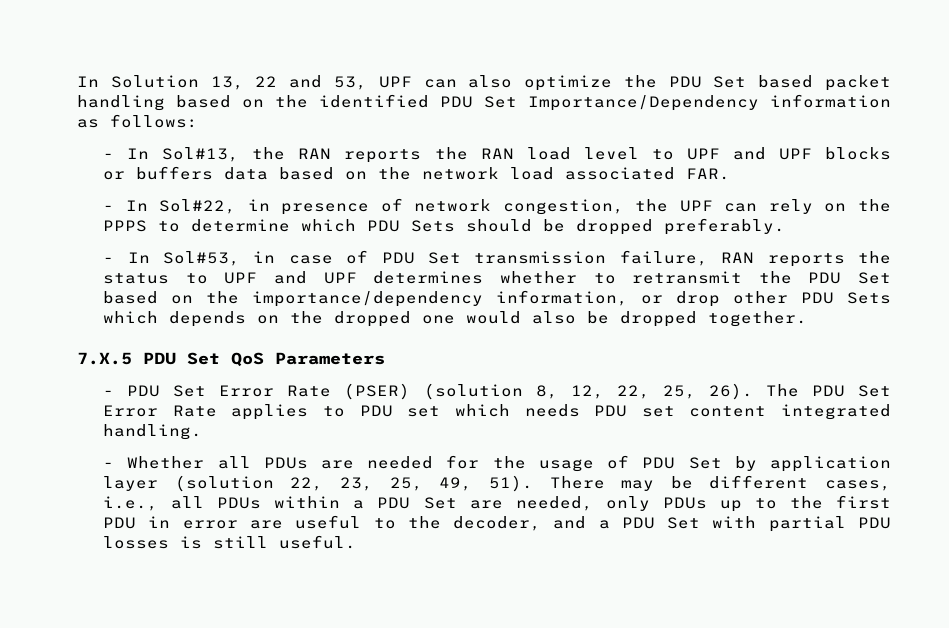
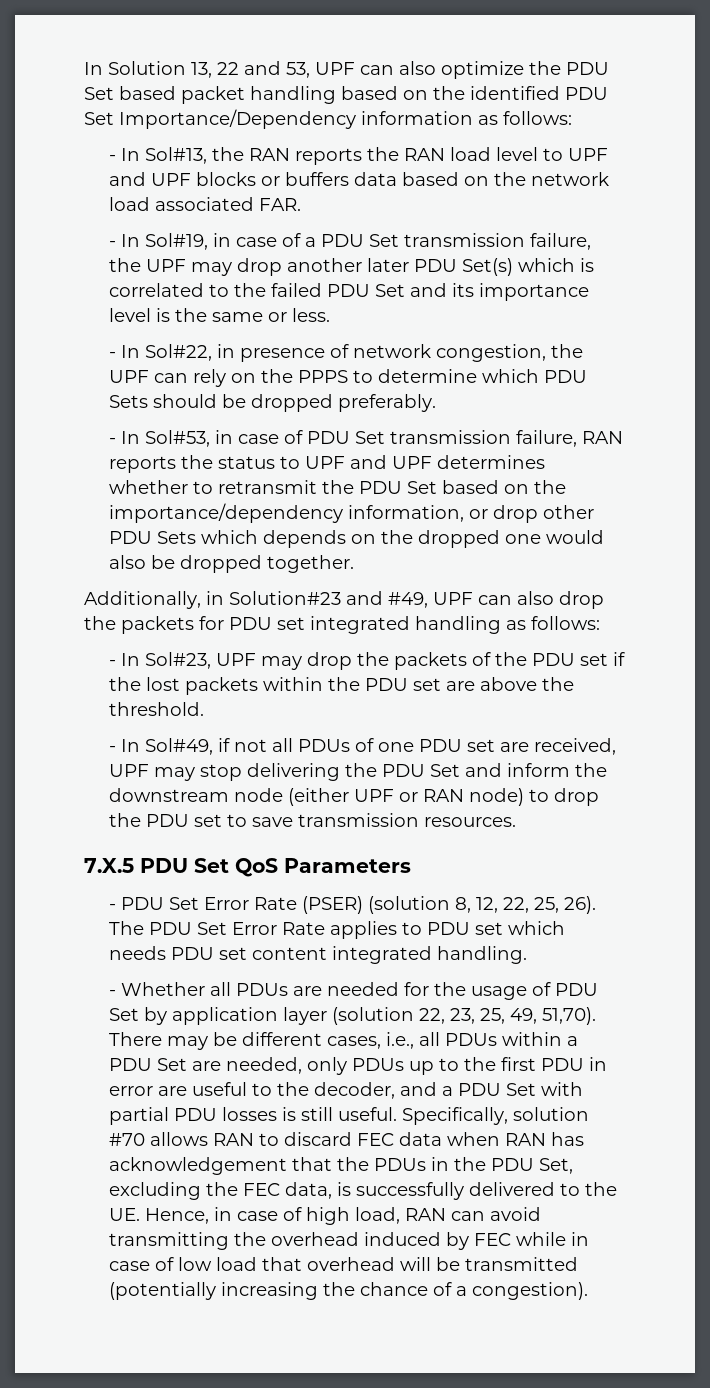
+ - In Sol#19, in case of a PDU Set transmission failure, the UPF may drop another later PDU Set(s) which is correlated to the failed PDU Set and its importance level is the same or less.
+ Additionally, in Solution#23 and #49, UPF can also drop the packets for PDU set integrated handling as follows:
+ - In Sol#23, UPF may drop the packets of the PDU set if the lost packets within the PDU set are above the threshold.
+ - In Sol#49, if not all PDUs of one PDU set are received, UPF may stop delivering the PDU Set and inform the downstream node (either UPF or RAN node) to drop the PDU set to save transmission resources.
- - Whether all PDUs are needed for the usage of PDU Set by application layer (solution 22, 23, 25, 49, 51).
+ - Whether all PDUs are needed for the usage of PDU Set by application layer (solution 22, 23, 25, 49, 51,70).
+ Specifically, solution #70 allows RAN to discard FEC data when RAN has acknowledgement that the PDUs in the PDU Set, excluding the FEC data, is successfully delivered to the UE. Hence, in case of high load, RAN can avoid transmitting the overhead induced by FEC while in case of low load that overhead will be transmitted (potentially increasing the chance of a congestion).

